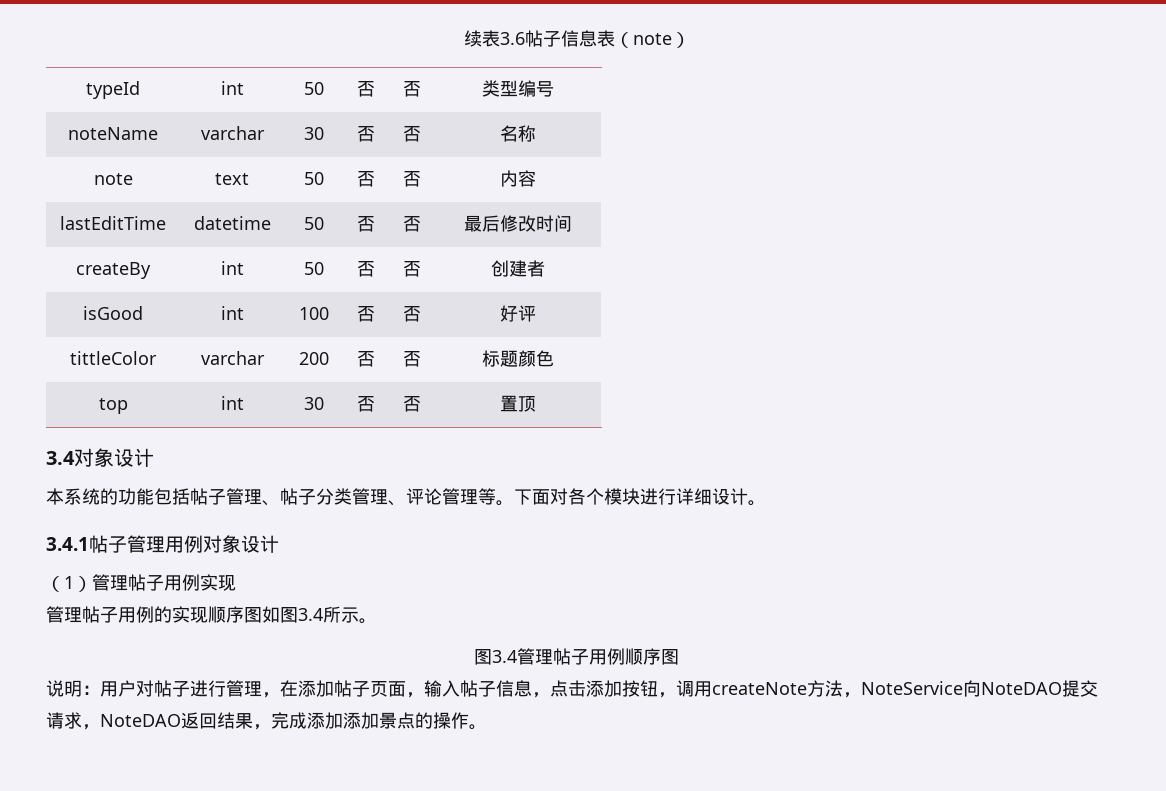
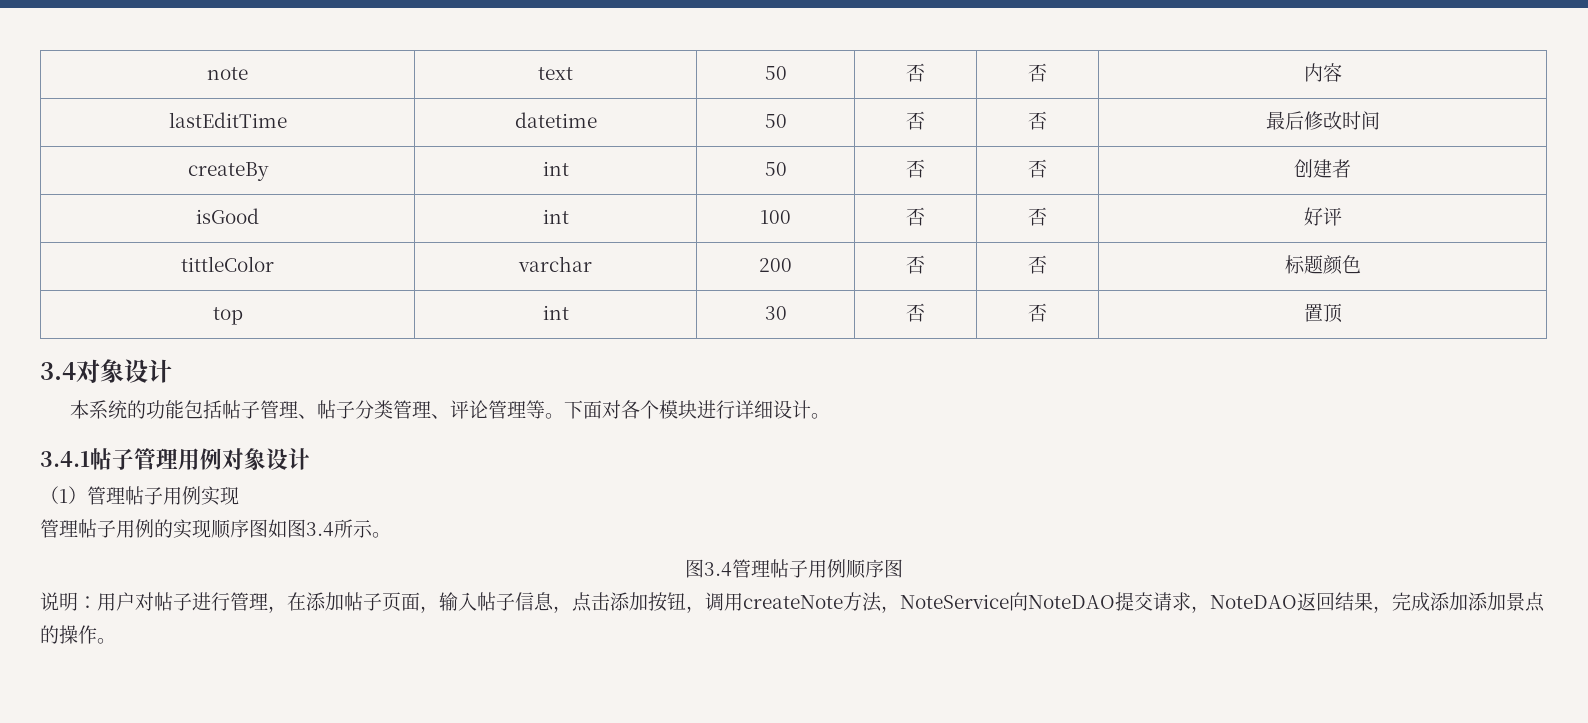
- 续表3.6帖子信息表（note）
- typeId | int | 50 | 否 | 否 | 类型编号
- noteName | varchar | 30 | 否 | 否 | 名称

